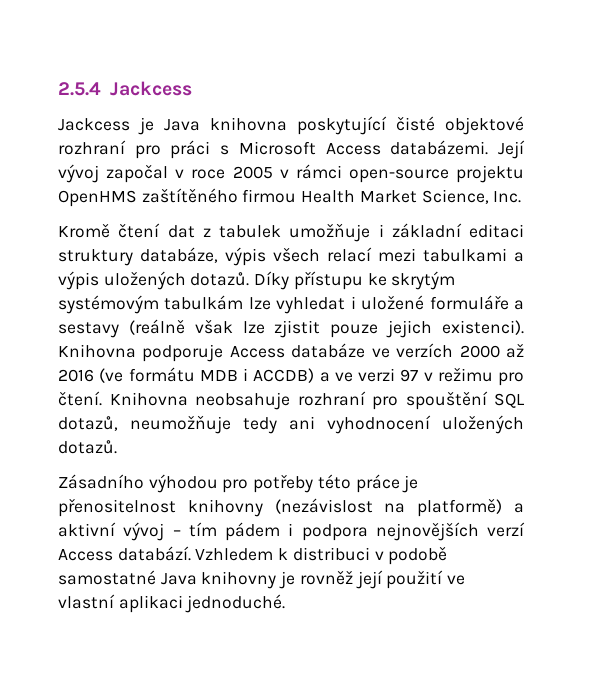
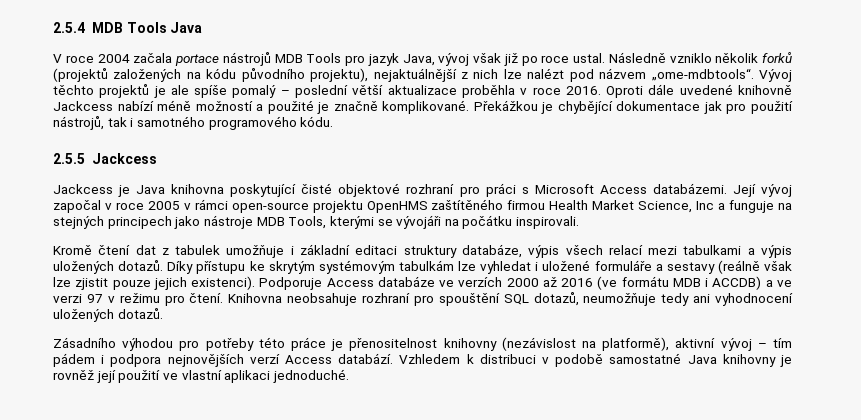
- 2.5.4 Jackcess
+ 2.5.4 MDB Tools Java
+ V roce 2004 začala portace nástrojů MDB Tools pro jazyk Java, vývoj však již po roce ustal. Následně vzniklo několik forků (projektů založených na kódu původního projektu), nejaktuálnější z nich lze nalézt pod názvem „ome-mdbtools“. Vývoj těchto projektů je ale spíše pomalý – poslední větší aktualizace proběhla v roce 2016. Oproti dále uvedené knihovně Jackcess nabízí méně možností a použité je značně komplikované. Překážkou je chybějící dokumentace jak pro použití nástrojů, tak i samotného programového kódu.
+ 2.5.5 Jackcess
- Její vývoj započal v roce 2005 v rámci open-source projektu OpenHMS zaštítěného firmou Health Market Science, Inc.
+ Její vývoj započal v roce 2005 v rámci open-source projektu OpenHMS zaštítěného firmou Health Market Science, Inc a funguje na stejných principech jako nástroje MDB Tools, kterými se vývojáři na počátku inspirovali.
- Knihovna podporuje Access databáze ve verzích 2000 až 2016 (ve formátu MDB i ACCDB) a ve verzi 97 v režimu pro čtení.
+ Podporuje Access databáze ve verzích 2000 až 2016 (ve formátu MDB i ACCDB) a ve verzi 97 v režimu pro čtení.
- Zásadního výhodou pro potřeby této práce je přenositelnost knihovny (nezávislost na platformě) a aktivní vývoj – tím pádem i podpora nejnovějších verzí Access databází.
+ Zásadního výhodou pro potřeby této práce je přenositelnost knihovny (nezávislost na platformě), aktivní vývoj – tím pádem i podpora nejnovějších verzí Access databází.

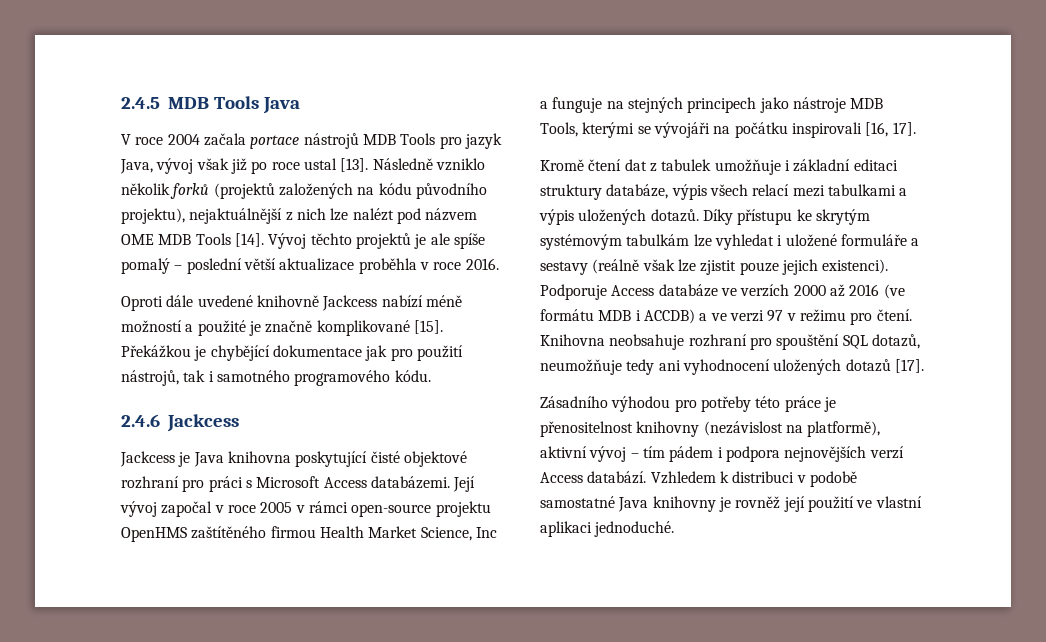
- 2.5.4 MDB Tools Java
+ 2.4.5 MDB Tools Java
- V roce 2004 začala portace nástrojů MDB Tools pro jazyk Java, vývoj však již po roce ustal.
+ V roce 2004 začala portace nástrojů MDB Tools pro jazyk Java, vývoj však již po roce ustal [13].
- Následně vzniklo několik forků (projektů založených na kódu původního projektu), nejaktuálnější z nich lze nalézt pod názvem „ome-mdbtools“.
+ Následně vzniklo několik forků (projektů založených na kódu původního projektu), nejaktuálnější z nich lze nalézt pod názvem OME MDB Tools [14].
- Vývoj těchto projektů je ale spíše pomalý – poslední větší aktualizace proběhla v roce 2016. Oproti dále uvedené knihovně Jackcess nabízí méně možností a použité je značně komplikované.
+ Vývoj těchto projektů je ale spíše pomalý – poslední větší aktualizace proběhla v roce 2016.
+ Oproti dále uvedené knihovně Jackcess nabízí méně možností a použité je značně komplikované [15].
- 2.5.5 Jackcess
+ 2.4.6 Jackcess
- Její vývoj započal v roce 2005 v rámci open-source projektu OpenHMS zaštítěného firmou Health Market Science, Inc a funguje na stejných principech jako nástroje MDB Tools, kterými se vývojáři na počátku inspirovali.
+ Její vývoj započal v roce 2005 v rámci open-source projektu OpenHMS zaštítěného firmou Health Market Science, Inc a funguje na stejných principech jako nástroje MDB Tools, kterými se vývojáři na počátku inspirovali [16, 17].
- Knihovna neobsahuje rozhraní pro spouštění SQL dotazů, neumožňuje tedy ani vyhodnocení uložených dotazů.
+ Knihovna neobsahuje rozhraní pro spouštění SQL dotazů, neumožňuje tedy ani vyhodnocení uložených dotazů [17].

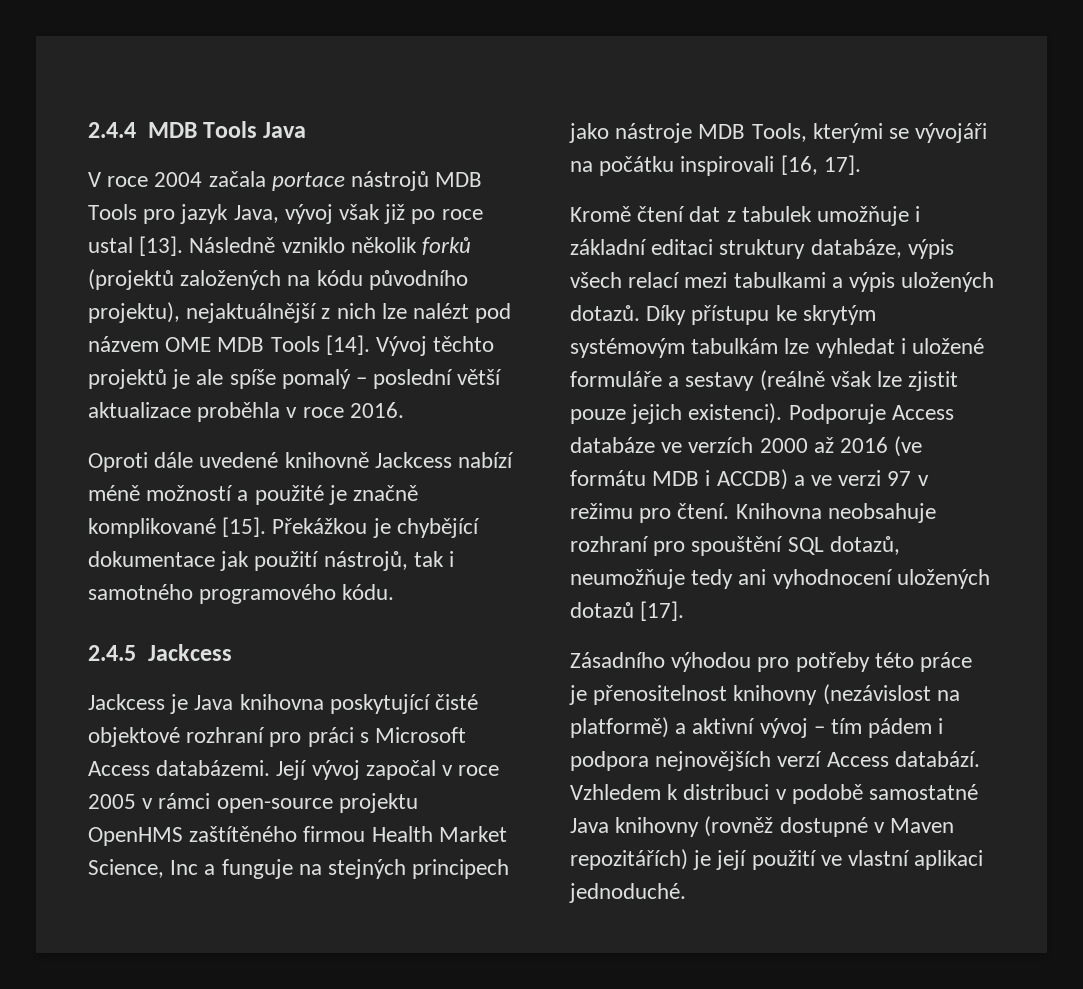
- 2.4.5 MDB Tools Java
+ 2.4.4 MDB Tools Java
- Překážkou je chybějící dokumentace jak pro použití nástrojů, tak i samotného programového kódu.
+ Překážkou je chybějící dokumentace jak použití nástrojů, tak i samotného programového kódu.
- 2.4.6 Jackcess
+ 2.4.5 Jackcess
- Zásadního výhodou pro potřeby této práce je přenositelnost knihovny (nezávislost na platformě), aktivní vývoj – tím pádem i podpora nejnovějších verzí Access databází.
+ Zásadního výhodou pro potřeby této práce je přenositelnost knihovny (nezávislost na platformě) a aktivní vývoj – tím pádem i podpora nejnovějších verzí Access databází.
- Vzhledem k distribuci v podobě samostatné Java knihovny je rovněž její použití ve vlastní aplikaci jednoduché.
+ Vzhledem k distribuci v podobě samostatné Java knihovny (rovněž dostupné v Maven repozitářích) je její použití ve vlastní aplikaci jednoduché.

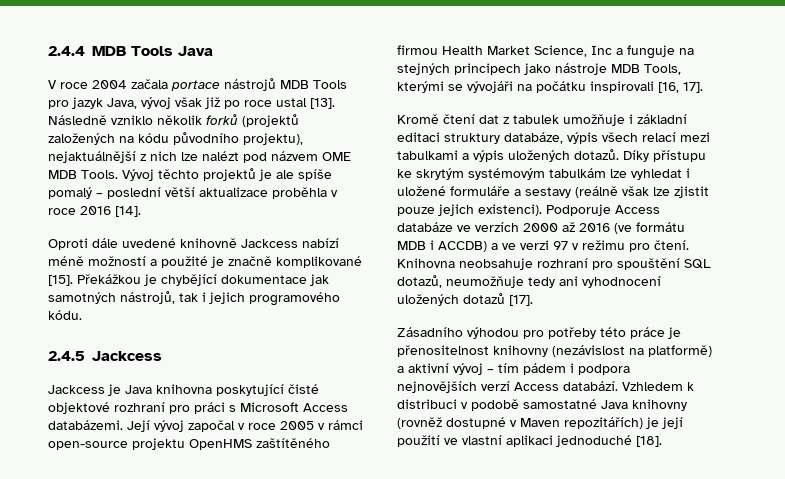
- Následně vzniklo několik forků (projektů založených na kódu původního projektu), nejaktuálnější z nich lze nalézt pod názvem OME MDB Tools [14].
+ Následně vzniklo několik forků (projektů založených na kódu původního projektu), nejaktuálnější z nich lze nalézt pod názvem OME MDB Tools.
- Vývoj těchto projektů je ale spíše pomalý – poslední větší aktualizace proběhla v roce 2016.
+ Vývoj těchto projektů je ale spíše pomalý – poslední větší aktualizace proběhla v roce 2016 [14].
- Překážkou je chybějící dokumentace jak použití nástrojů, tak i samotného programového kódu.
+ Překážkou je chybějící dokumentace jak samotných nástrojů, tak i jejich programového kódu.
- Vzhledem k distribuci v podobě samostatné Java knihovny (rovněž dostupné v Maven repozitářích) je její použití ve vlastní aplikaci jednoduché.
+ Vzhledem k distribuci v podobě samostatné Java knihovny (rovněž dostupné v Maven repozitářích) je její použití ve vlastní aplikaci jednoduché [18].

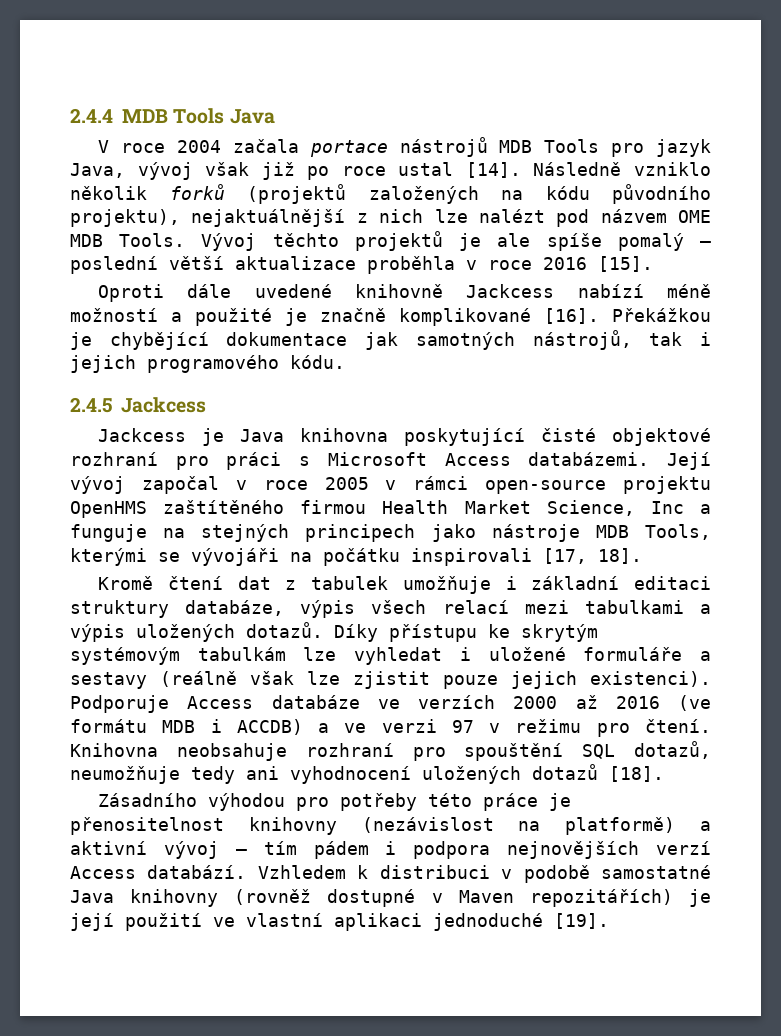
- V roce 2004 začala portace nástrojů MDB Tools pro jazyk Java, vývoj však již po roce ustal [13].
+ V roce 2004 začala portace nástrojů MDB Tools pro jazyk Java, vývoj však již po roce ustal [14].
- Vývoj těchto projektů je ale spíše pomalý – poslední větší aktualizace proběhla v roce 2016 [14].
+ Vývoj těchto projektů je ale spíše pomalý – poslední větší aktualizace proběhla v roce 2016 [15].
- Oproti dále uvedené knihovně Jackcess nabízí méně možností a použité je značně komplikované [15].
+ Oproti dále uvedené knihovně Jackcess nabízí méně možností a použité je značně komplikované [16].
- Její vývoj započal v roce 2005 v rámci open-source projektu OpenHMS zaštítěného firmou Health Market Science, Inc a funguje na stejných principech jako nástroje MDB Tools, kterými se vývojáři na počátku inspirovali [16, 17].
+ Její vývoj započal v roce 2005 v rámci open-source projektu OpenHMS zaštítěného firmou Health Market Science, Inc a funguje na stejných principech jako nástroje MDB Tools, kterými se vývojáři na počátku inspirovali [17, 18].
- Knihovna neobsahuje rozhraní pro spouštění SQL dotazů, neumožňuje tedy ani vyhodnocení uložených dotazů [17].
+ Knihovna neobsahuje rozhraní pro spouštění SQL dotazů, neumožňuje tedy ani vyhodnocení uložených dotazů [18].
- Vzhledem k distribuci v podobě samostatné Java knihovny (rovněž dostupné v Maven repozitářích) je její použití ve vlastní aplikaci jednoduché [18].
+ Vzhledem k distribuci v podobě samostatné Java knihovny (rovněž dostupné v Maven repozitářích) je její použití ve vlastní aplikaci jednoduché [19].

